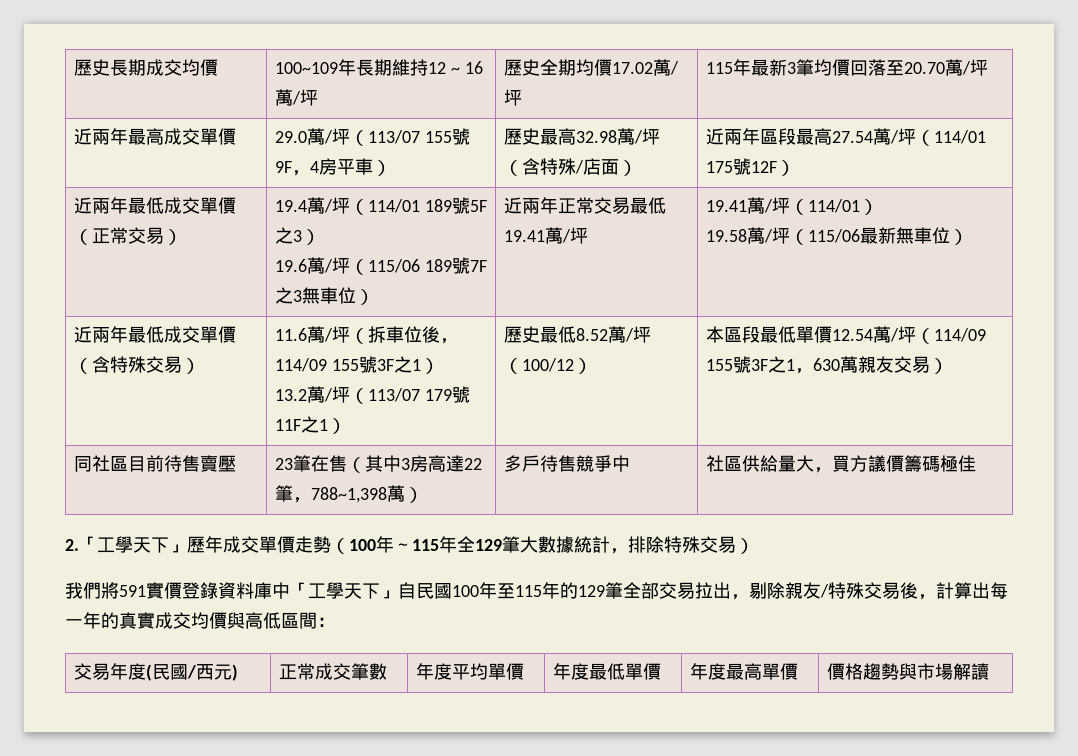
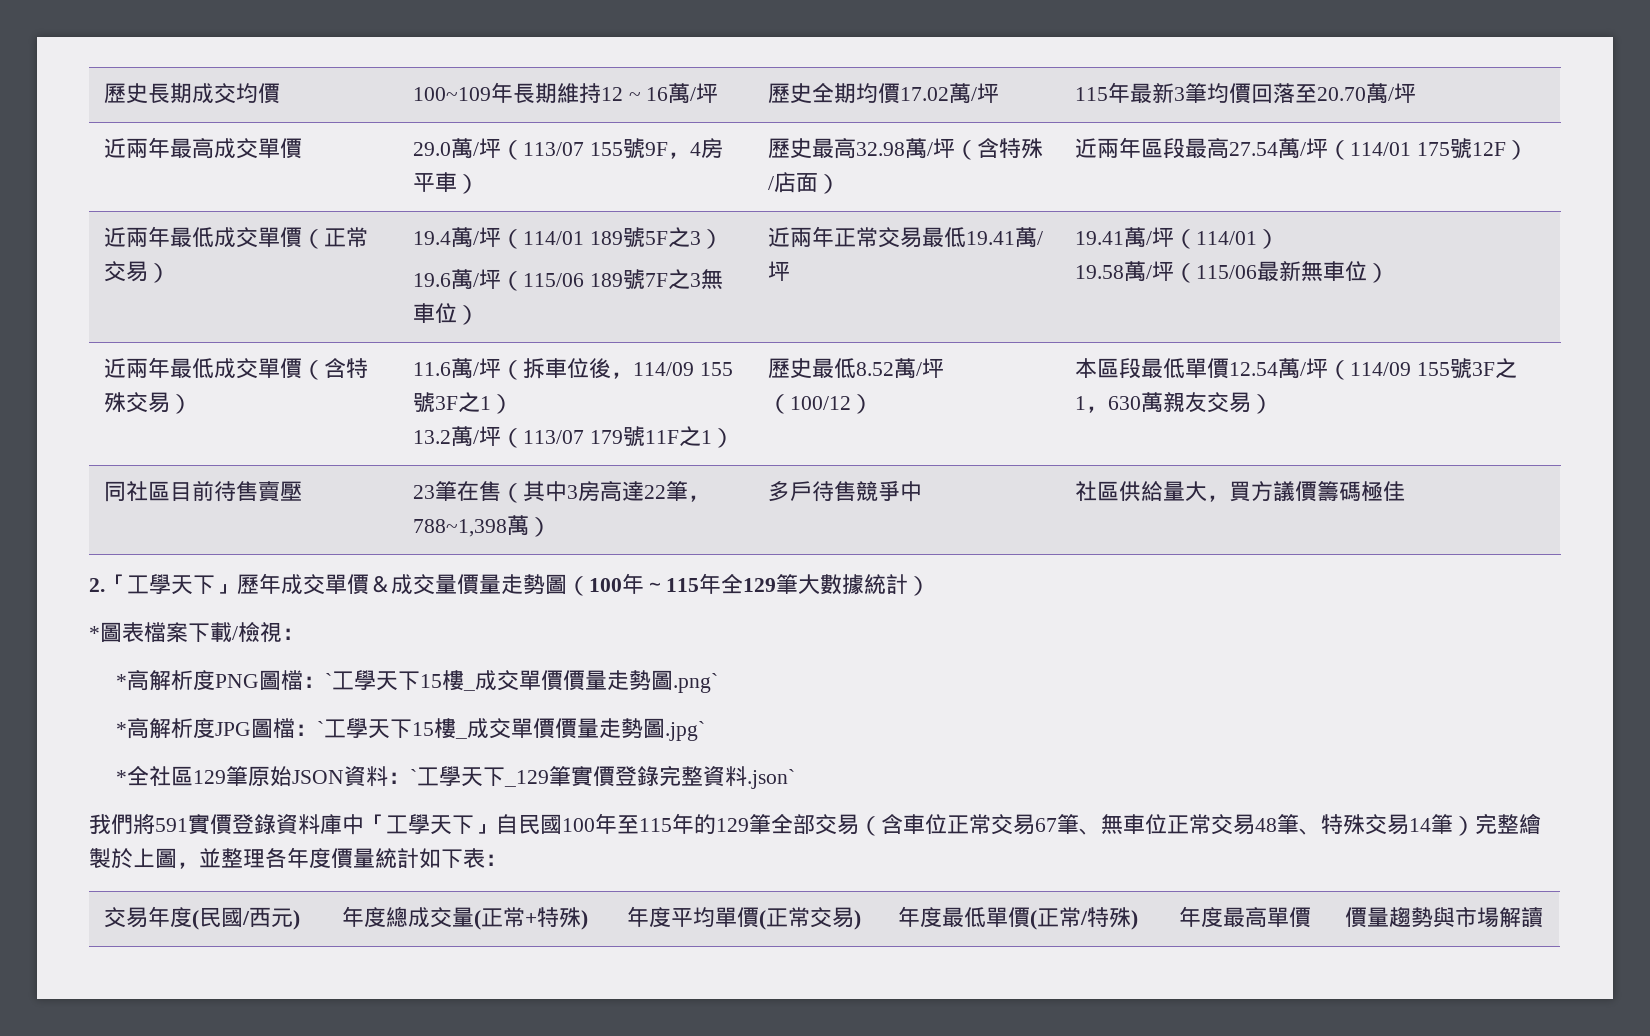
- 2.「工學天下」歷年成交單價走勢（100年～115年全129筆大數據統計，排除特殊交易）
+ 2.「工學天下」歷年成交單價＆成交量價量走勢圖（100年～115年全129筆大數據統計）
+ *圖表檔案下載/檢視：
+ *高解析度PNG圖檔：`工學天下15樓_成交單價價量走勢圖.png`
+ *高解析度JPG圖檔：`工學天下15樓_成交單價價量走勢圖.jpg`
+ *全社區129筆原始JSON資料：`工學天下_129筆實價登錄完整資料.json`
- 我們將591實價登錄資料庫中「工學天下」自民國100年至115年的129筆全部交易拉出，剔除親友/特殊交易後，計算出每一年的真實成交均價與高低區間：
+ 我們將591實價登錄資料庫中「工學天下」自民國100年至115年的129筆全部交易（含車位正常交易67筆、無車位正常交易48筆、特殊交易14筆）完整繪製於上圖，並整理各年度價量統計如下表：
- 交易年度(民國/西元) | 正常成交筆數 | 年度平均單價 | 年度最低單價 | 年度最高單價 | 價格趨勢與市場解讀
+ 交易年度(民國/西元) | 年度總成交量(正常+特殊) | 年度平均單價(正常交易) | 年度最低單價(正常/特殊) | 年度最高單價 | 價量趨勢與市場解讀

